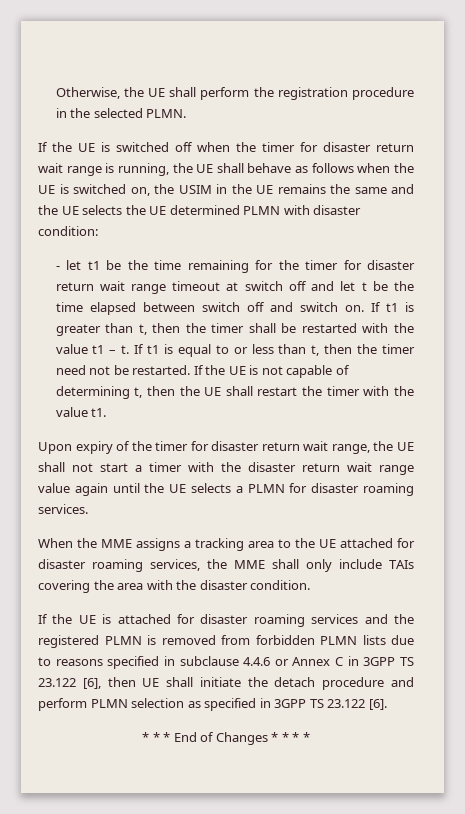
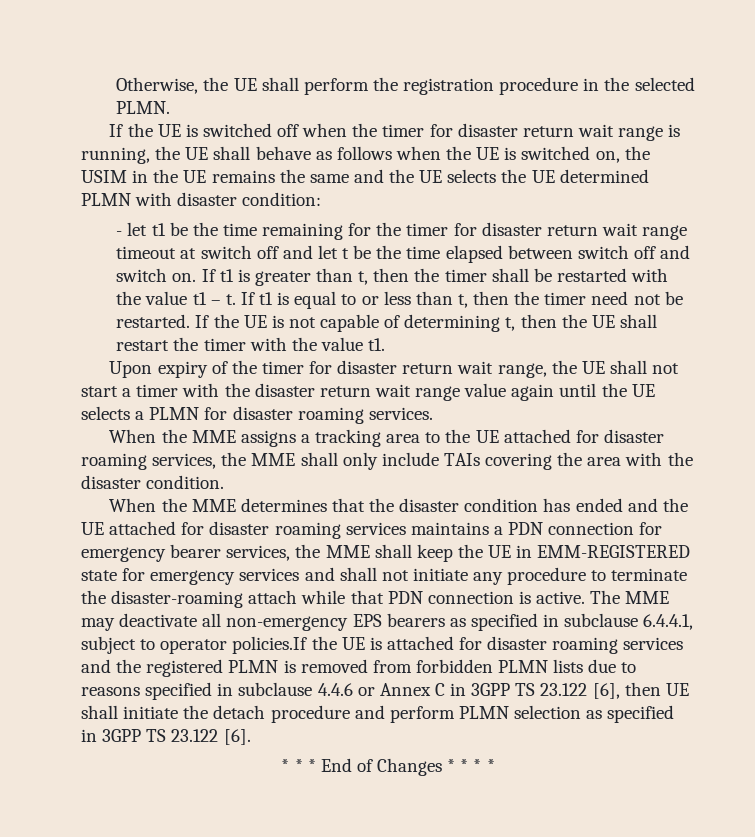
- If the UE is attached for disaster roaming services and the registered PLMN is removed from forbidden PLMN lists due to reasons specified in subclause 4.4.6 or Annex C in 3GPP TS 23.122 [6], then UE shall initiate the detach procedure and perform PLMN selection as specified in 3GPP TS 23.122 [6].
+ When the MME determines that the disaster condition has ended and the UE attached for disaster roaming services maintains a PDN connection for emergency bearer services, the MME shall keep the UE in EMM-REGISTERED state for emergency services and shall not initiate any procedure to terminate the disaster-roaming attach while that PDN connection is active. The MME may deactivate all non-emergency EPS bearers as specified in subclause 6.4.4.1, subject to operator policies.If the UE is attached for disaster roaming services and the registered PLMN is removed from forbidden PLMN lists due to reasons specified in subclause 4.4.6 or Annex C in 3GPP TS 23.122 [6], then UE shall initiate the detach procedure and perform PLMN selection as specified in 3GPP TS 23.122 [6].

